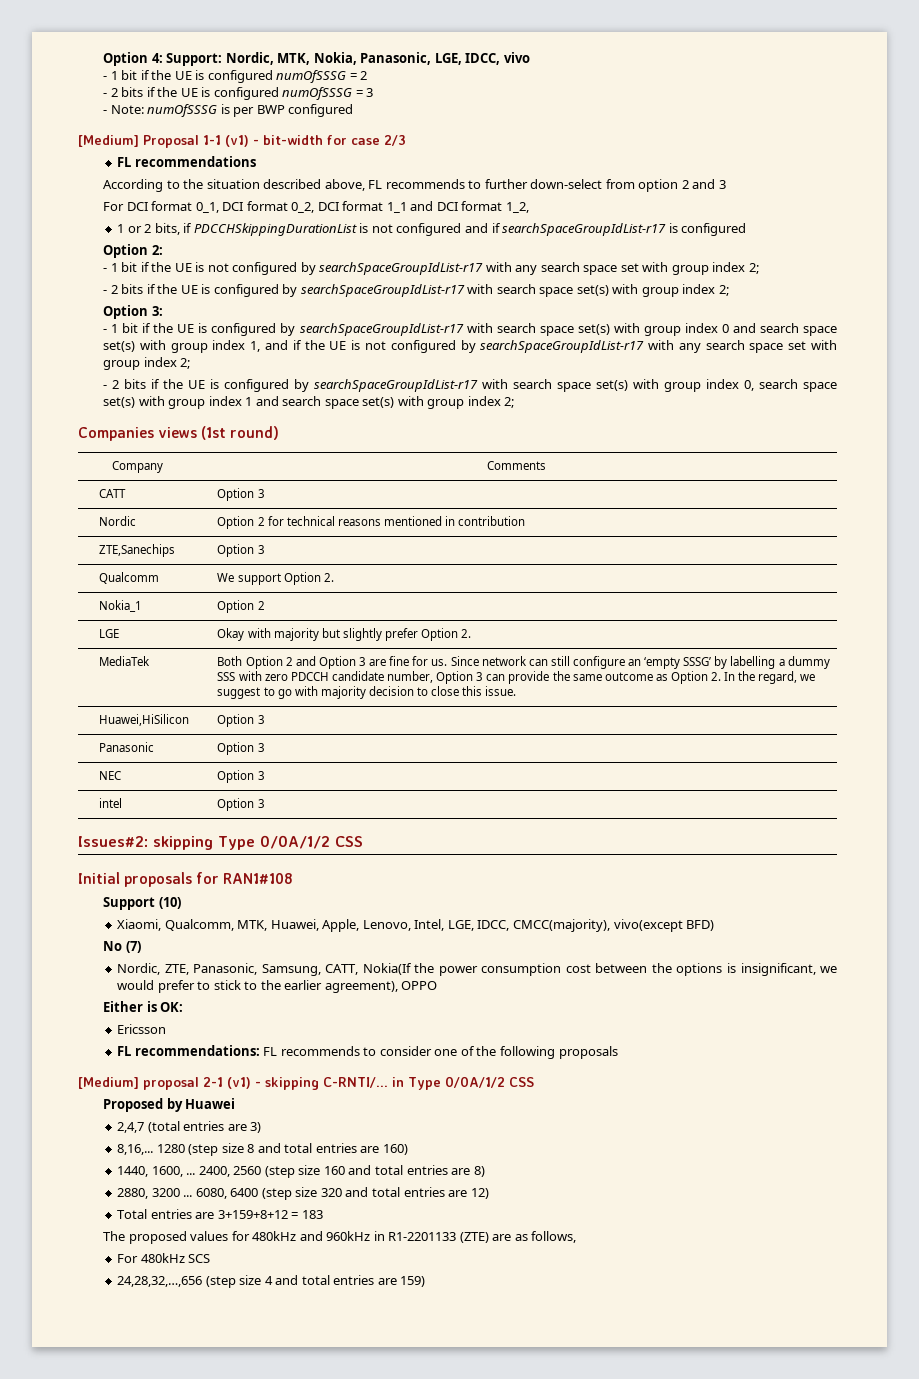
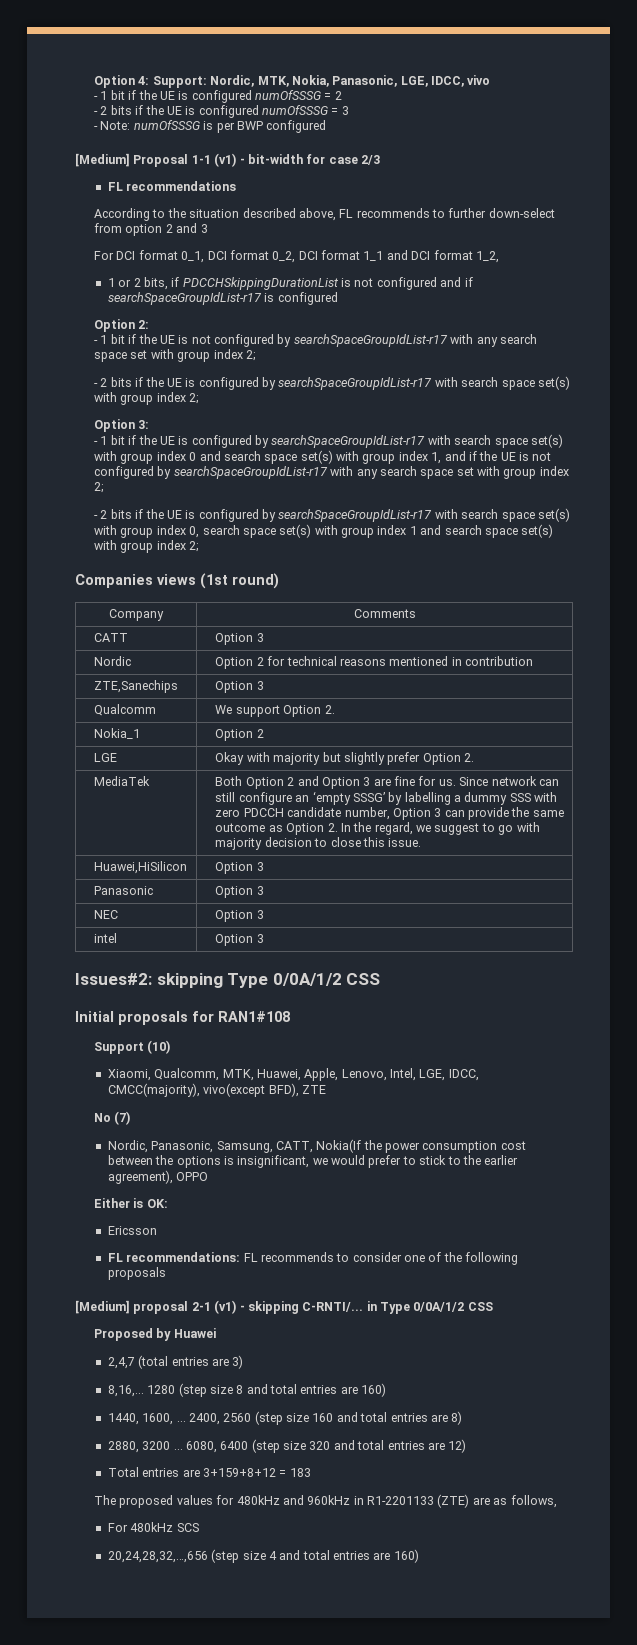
- Xiaomi, Qualcomm, MTK, Huawei, Apple, Lenovo, Intel, LGE, IDCC, CMCC(majority), vivo(except BFD)
+ Xiaomi, Qualcomm, MTK, Huawei, Apple, Lenovo, Intel, LGE, IDCC, CMCC(majority), vivo(except BFD), ZTE
- Nordic, ZTE, Panasonic, Samsung, CATT, Nokia(If the power consumption cost between the options is insignificant, we would prefer to stick to the earlier agreement), OPPO
+ Nordic, Panasonic, Samsung, CATT, Nokia(If the power consumption cost between the options is insignificant, we would prefer to stick to the earlier agreement), OPPO
- 24,28,32,…,656 (step size 4 and total entries are 159)
+ 20,24,28,32,…,656 (step size 4 and total entries are 160)

